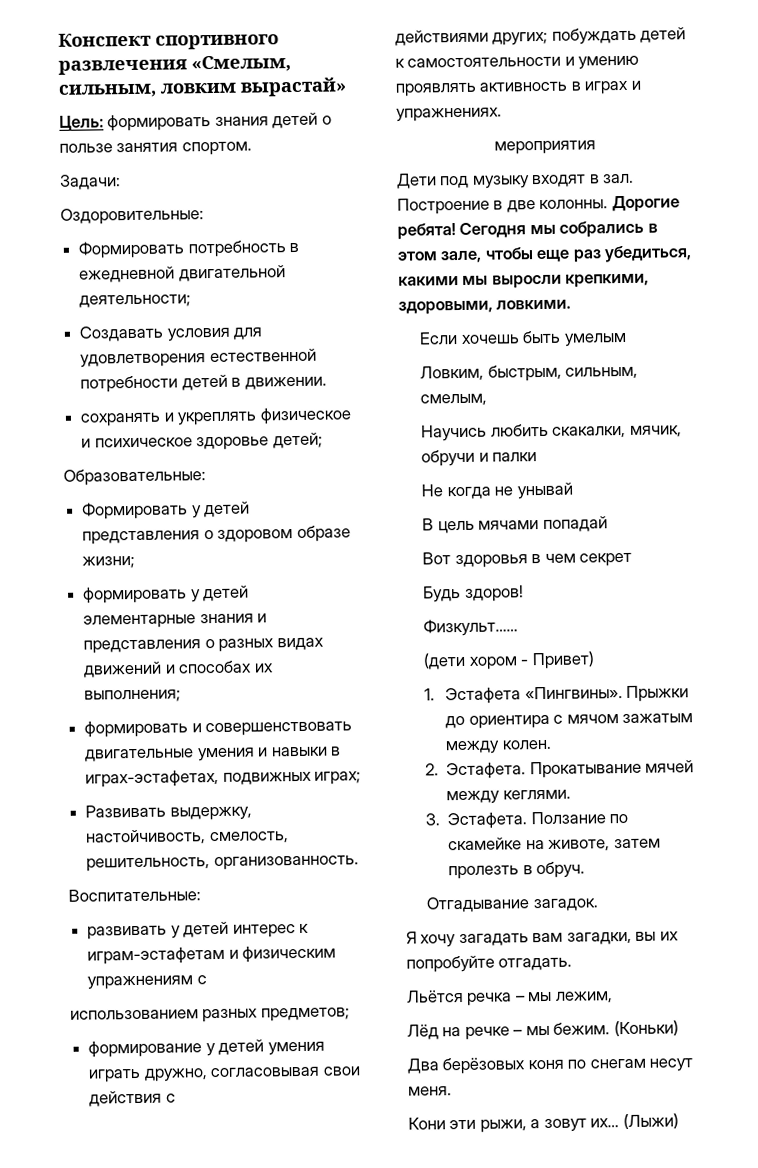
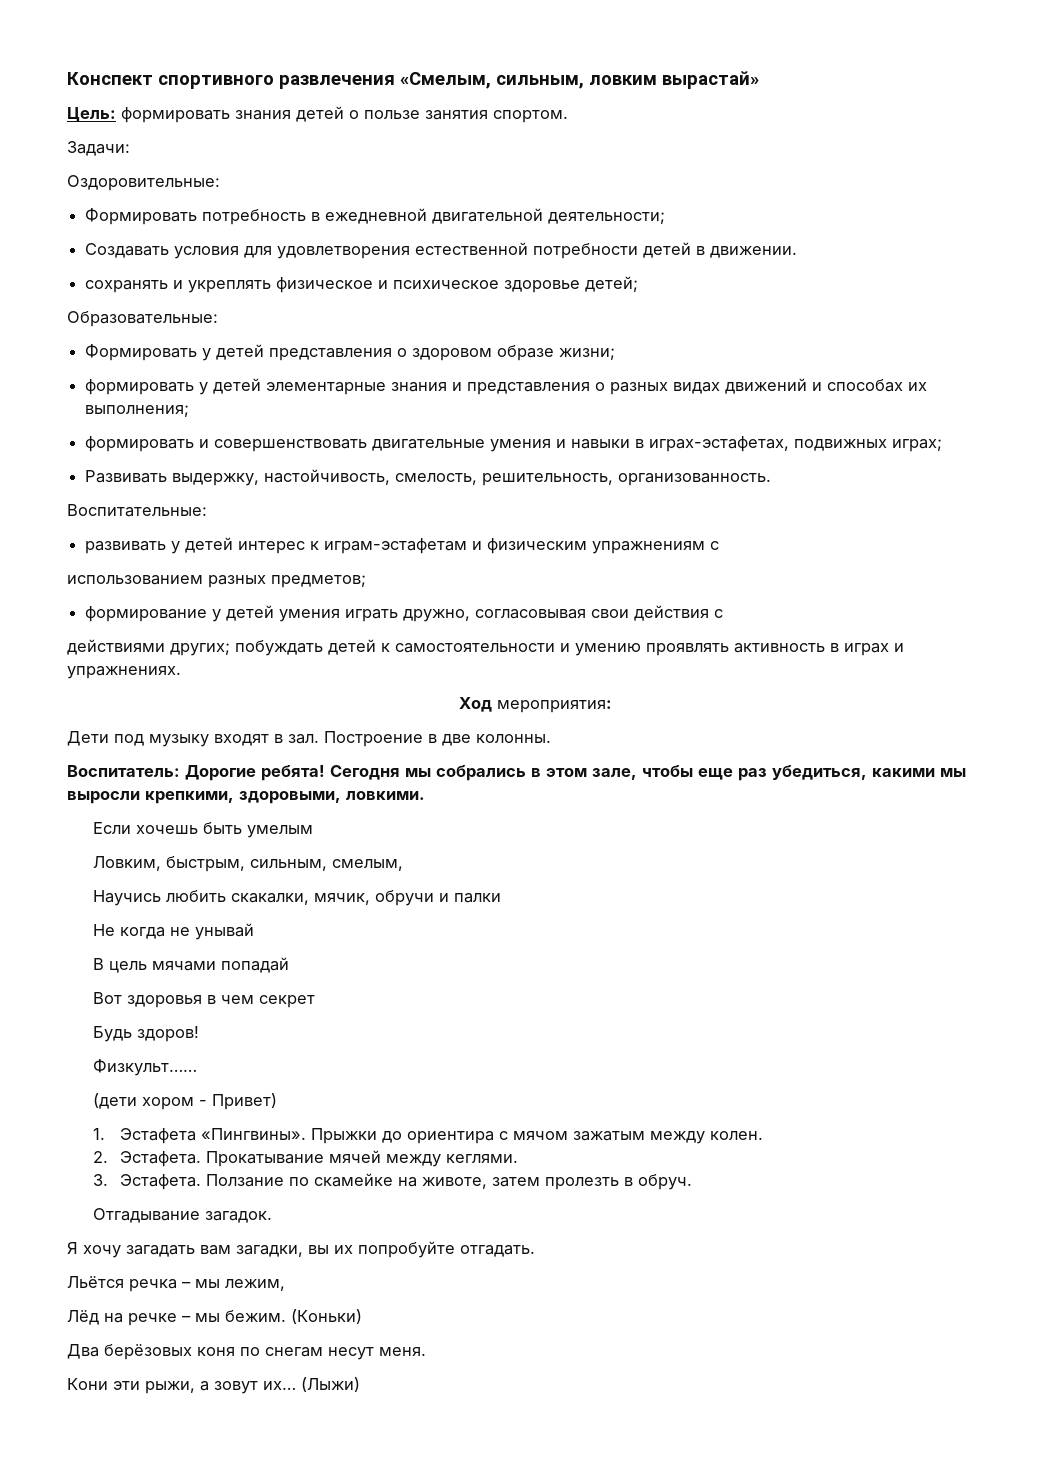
- мероприятия
+ Ход мероприятия:
- Построение в две колонны. Дорогие ребята!
+ Построение в две колонны.
+ Воспитатель: Дорогие ребята!

